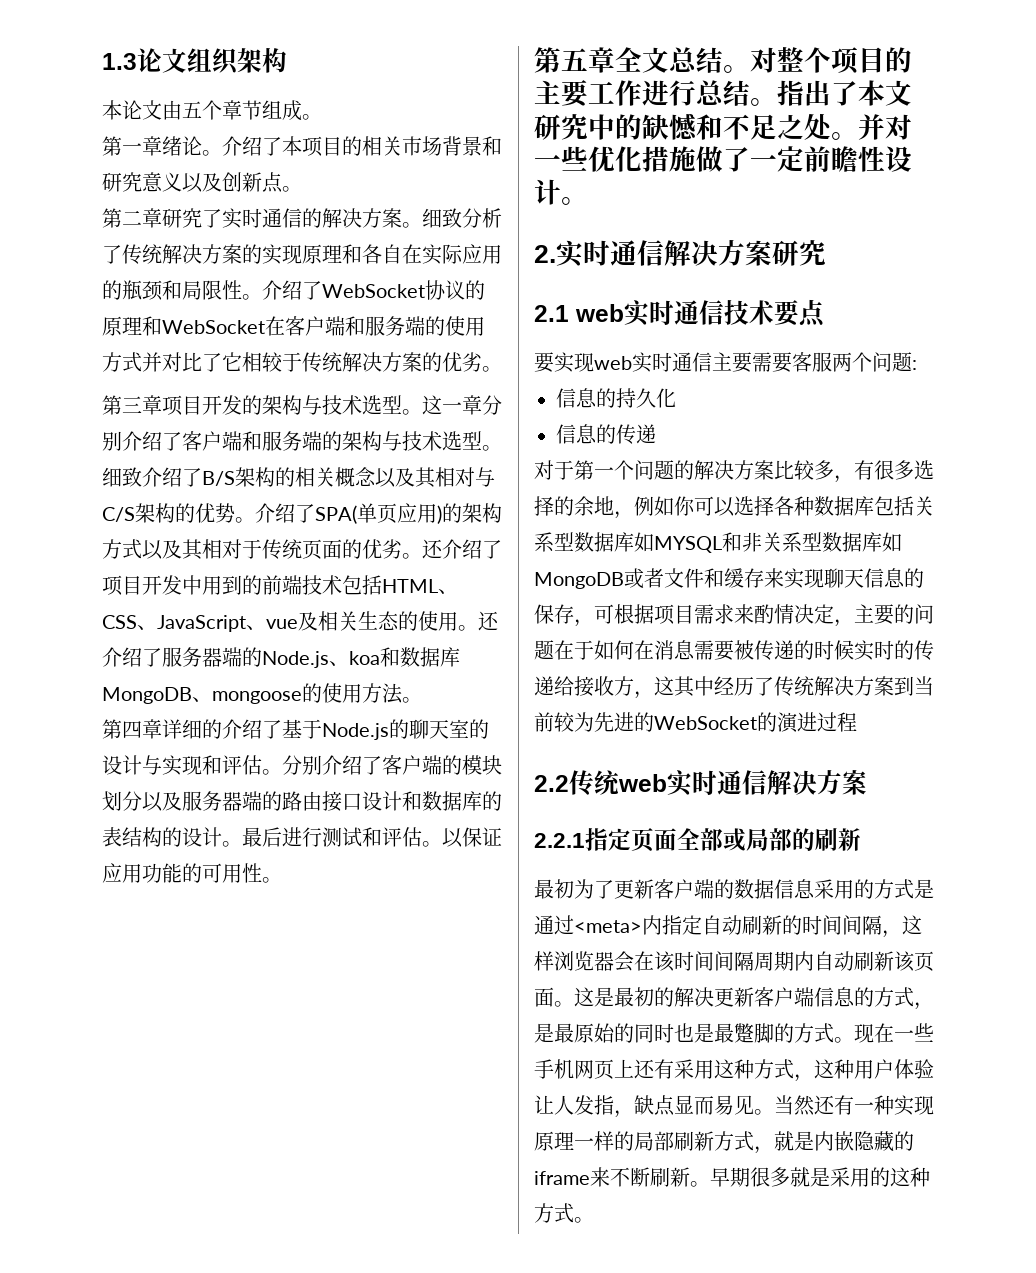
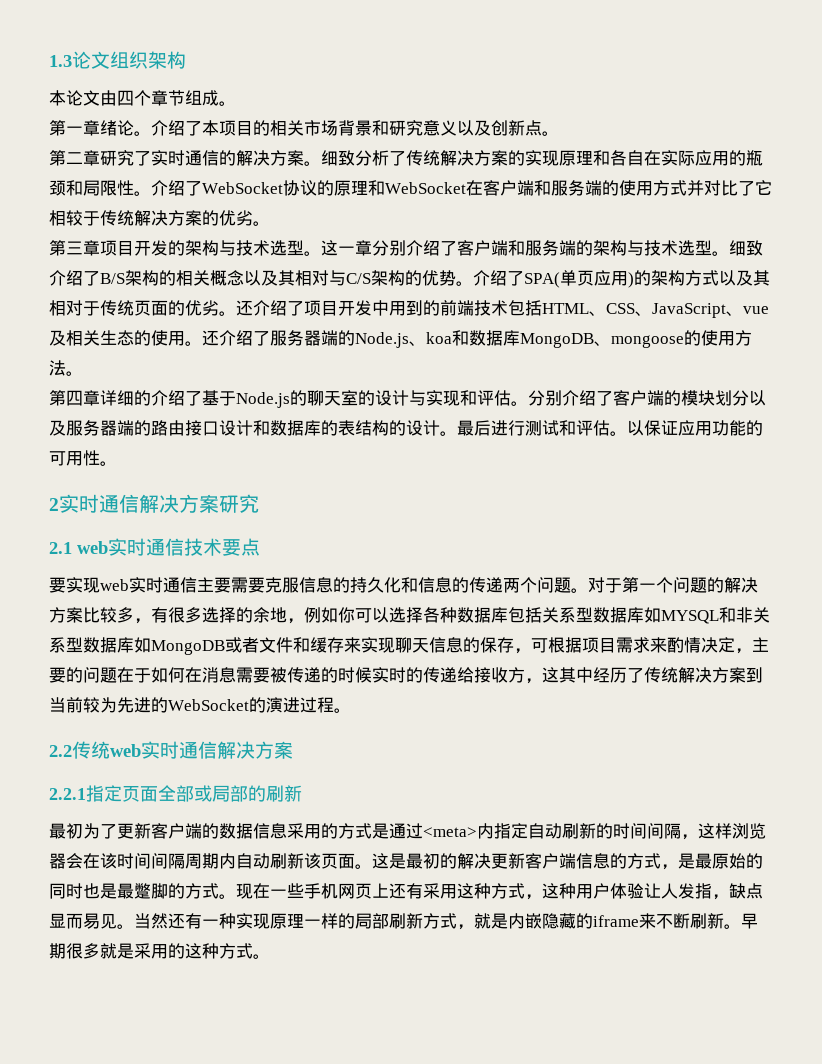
- 本论文由五个章节组成。
+ 本论文由四个章节组成。
- 第五章全文总结。对整个项目的主要工作进行总结。指出了本文研究中的缺憾和不足之处。并对一些优化措施做了一定前瞻性设计。
- 2.实时通信解决方案研究
+ 2实时通信解决方案研究
- 要实现web实时通信主要需要客服两个问题:
- 信息的持久化
- 信息的传递
- 对于第一个问题的解决方案比较多，有很多选择的余地，例如你可以选择各种数据库包括关系型数据库如MYSQL和非关系型数据库如MongoDB或者文件和缓存来实现聊天信息的保存，可根据项目需求来酌情决定，主要的问题在于如何在消息需要被传递的时候实时的传递给接收方，这其中经历了传统解决方案到当前较为先进的WebSocket的演进过程
+ 要实现web实时通信主要需要克服信息的持久化和信息的传递两个问题。对于第一个问题的解决方案比较多，有很多选择的余地，例如你可以选择各种数据库包括关系型数据库如MYSQL和非关系型数据库如MongoDB或者文件和缓存来实现聊天信息的保存，可根据项目需求来酌情决定，主要的问题在于如何在消息需要被传递的时候实时的传递给接收方，这其中经历了传统解决方案到当前较为先进的WebSocket的演进过程。

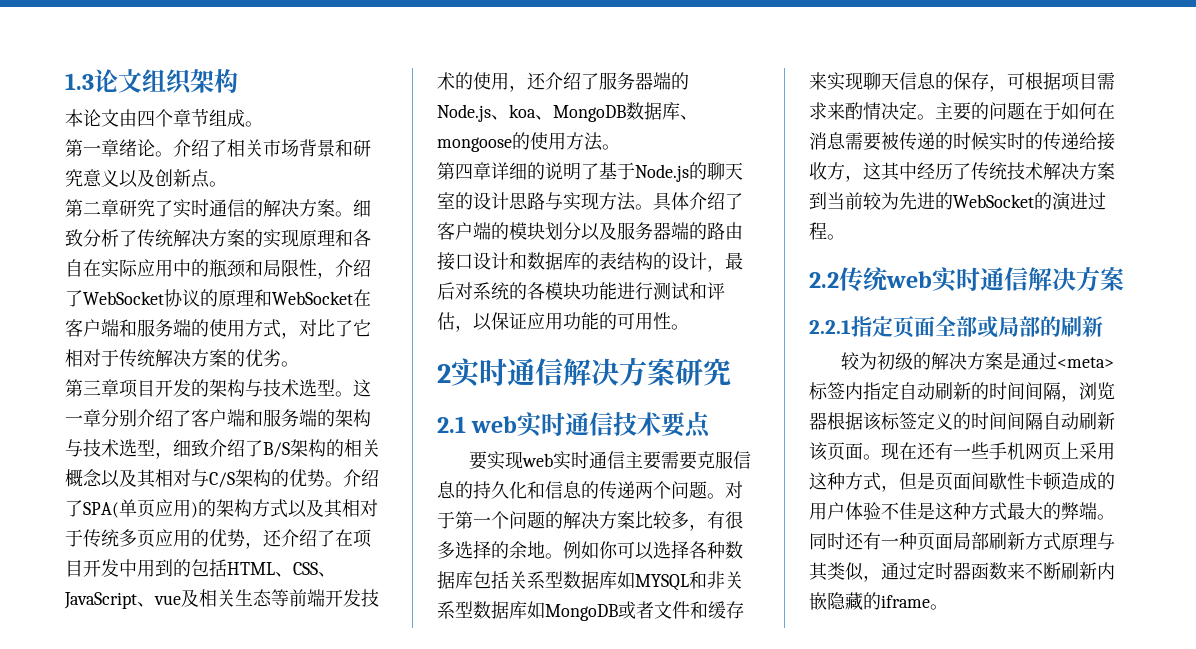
- 介绍了本项目的相关市场背景和研究意义以及创新点。
+ 介绍了相关市场背景和研究意义以及创新点。
- 细致分析了传统解决方案的实现原理和各自在实际应用的瓶颈和局限性。介绍了WebSocket协议的原理和WebSocket在客户端和服务端的使用方式并对比了它相较于传统解决方案的优劣。
+ 细致分析了传统解决方案的实现原理和各自在实际应用中的瓶颈和局限性，介绍了WebSocket协议的原理和WebSocket在客户端和服务端的使用方式，对比了它相对于传统解决方案的优劣。
- 这一章分别介绍了客户端和服务端的架构与技术选型。细致介绍了B/S架构的相关概念以及其相对与C/S架构的优势。
+ 这一章分别介绍了客户端和服务端的架构与技术选型，细致介绍了B/S架构的相关概念以及其相对与C/S架构的优势。
- 介绍了SPA(单页应用)的架构方式以及其相对于传统页面的优劣。还介绍了项目开发中用到的前端技术包括HTML、CSS、JavaScript、vue及相关生态的使用。还介绍了服务器端的Node.js、koa和数据库MongoDB、mongoose的使用方法。
+ 介绍了SPA(单页应用)的架构方式以及其相对于传统多页应用的优势，还介绍了在项目开发中用到的包括HTML、CSS、JavaScript、vue及相关生态等前端开发技术的使用，还介绍了服务器端的Node.js、koa、MongoDB数据库、mongoose的使用方法。
- 第四章详细的介绍了基于Node.js的聊天室的设计与实现和评估。分别介绍了客户端的模块划分以及服务器端的路由接口设计和数据库的表结构的设计。最后进行测试和评估。以保证应用功能的可用性。
+ 第四章详细的说明了基于Node.js的聊天室的设计思路与实现方法。具体介绍了客户端的模块划分以及服务器端的路由接口设计和数据库的表结构的设计，最后对系统的各模块功能进行测试和评估，以保证应用功能的可用性。
- 对于第一个问题的解决方案比较多，有很多选择的余地，例如你可以选择各种数据库包括关系型数据库如MYSQL和非关系型数据库如MongoDB或者文件和缓存来实现聊天信息的保存，可根据项目需求来酌情决定，主要的问题在于如何在消息需要被传递的时候实时的传递给接收方，这其中经历了传统解决方案到当前较为先进的WebSocket的演进过程。
+ 对于第一个问题的解决方案比较多，有很多选择的余地。例如你可以选择各种数据库包括关系型数据库如MYSQL和非关系型数据库如MongoDB或者文件和缓存来实现聊天信息的保存，可根据项目需求来酌情决定。主要的问题在于如何在消息需要被传递的时候实时的传递给接收方，这其中经历了传统技术解决方案到当前较为先进的WebSocket的演进过程。
- 最初为了更新客户端的数据信息采用的方式是通过<meta>内指定自动刷新的时间间隔，这样浏览器会在该时间间隔周期内自动刷新该页面。
+ 较为初级的解决方案是通过<meta>标签内指定自动刷新的时间间隔，浏览器根据该标签定义的时间间隔自动刷新该页面。
- 这是最初的解决更新客户端信息的方式，是最原始的同时也是最蹩脚的方式。现在一些手机网页上还有采用这种方式，这种用户体验让人发指，缺点显而易见。当然还有一种实现原理一样的局部刷新方式，就是内嵌隐藏的iframe来不断刷新。早期很多就是采用的这种方式。
+ 现在还有一些手机网页上采用这种方式，但是页面间歇性卡顿造成的用户体验不佳是这种方式最大的弊端。同时还有一种页面局部刷新方式原理与其类似，通过定时器函数来不断刷新内嵌隐藏的iframe。

